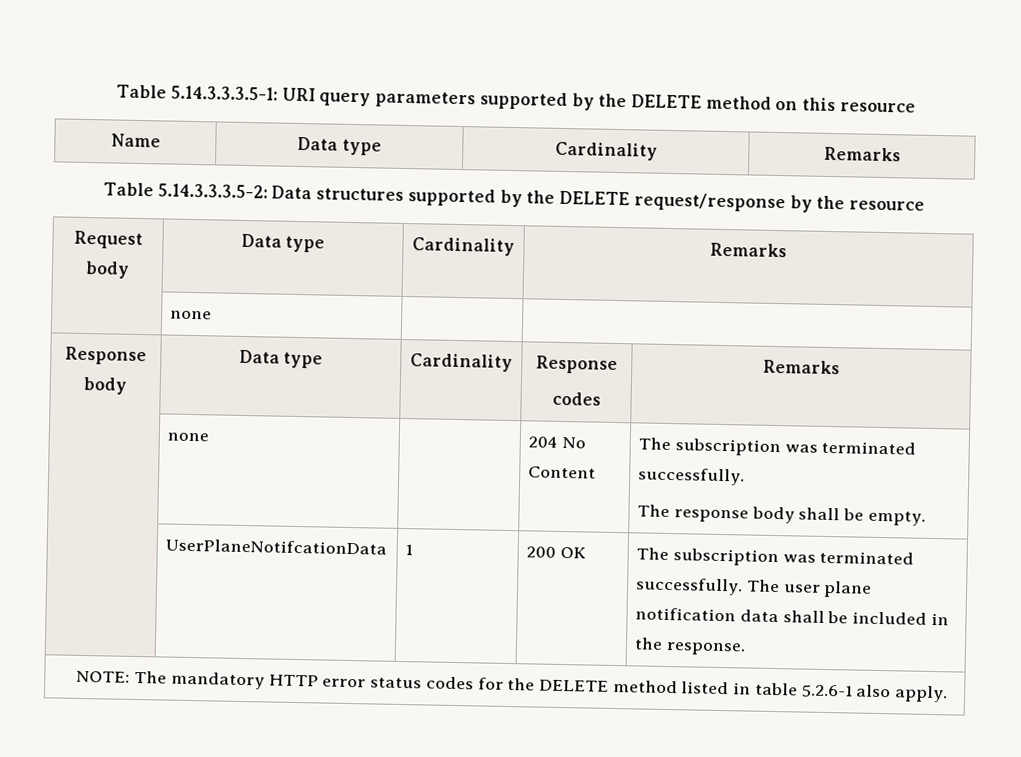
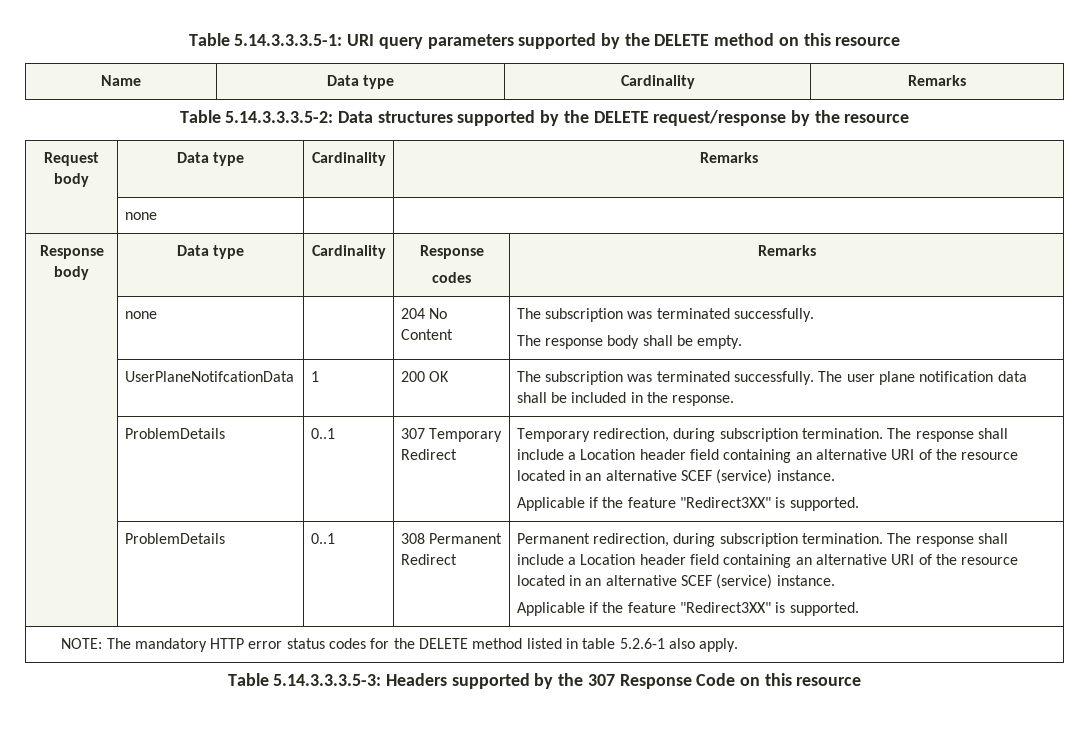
+ | ProblemDetails | 0..1 | 307 Temporary Redirect | Temporary redirection, during subscription termination. The response shall include a Location header field containing an alternative URI of the resource located in an alternative SCEF (service) instance.
+ Applicable if the feature "Redirect3XX" is supported.
+ | ProblemDetails | 0..1 | 308 Permanent Redirect | Permanent redirection, during subscription termination. The response shall include a Location header field containing an alternative URI of the resource located in an alternative SCEF (service) instance.
+ Applicable if the feature "Redirect3XX" is supported.
+ Table 5.14.3.3.3.5-3: Headers supported by the 307 Response Code on this resource

